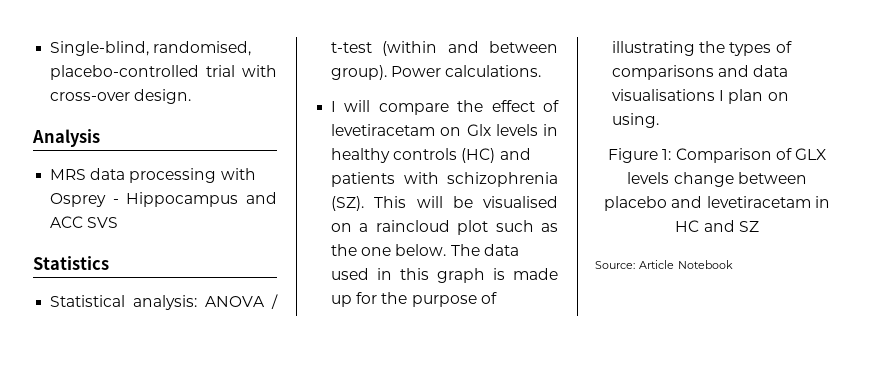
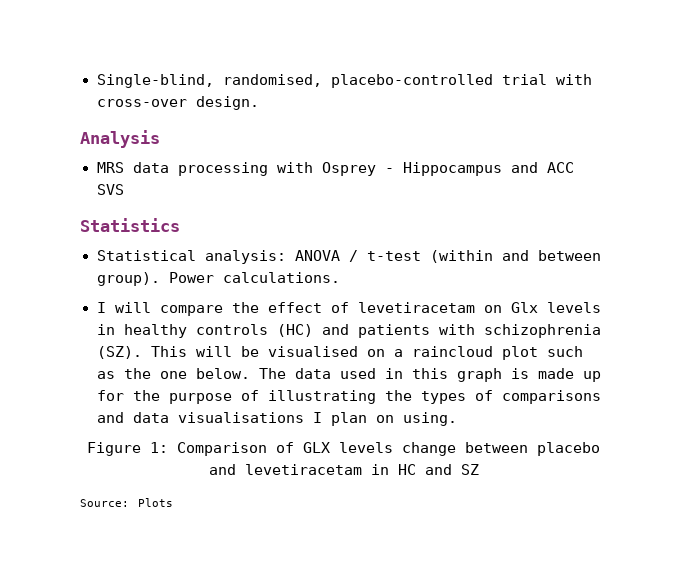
- Source: Article Notebook
+ Source: Plots

